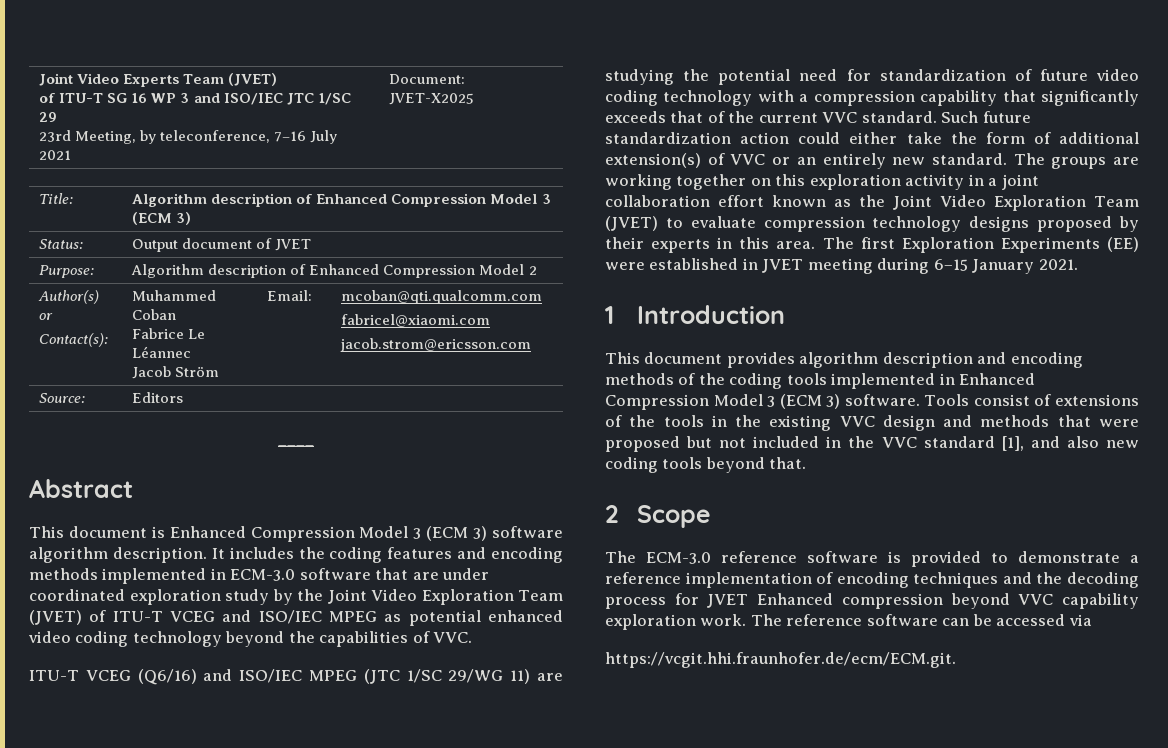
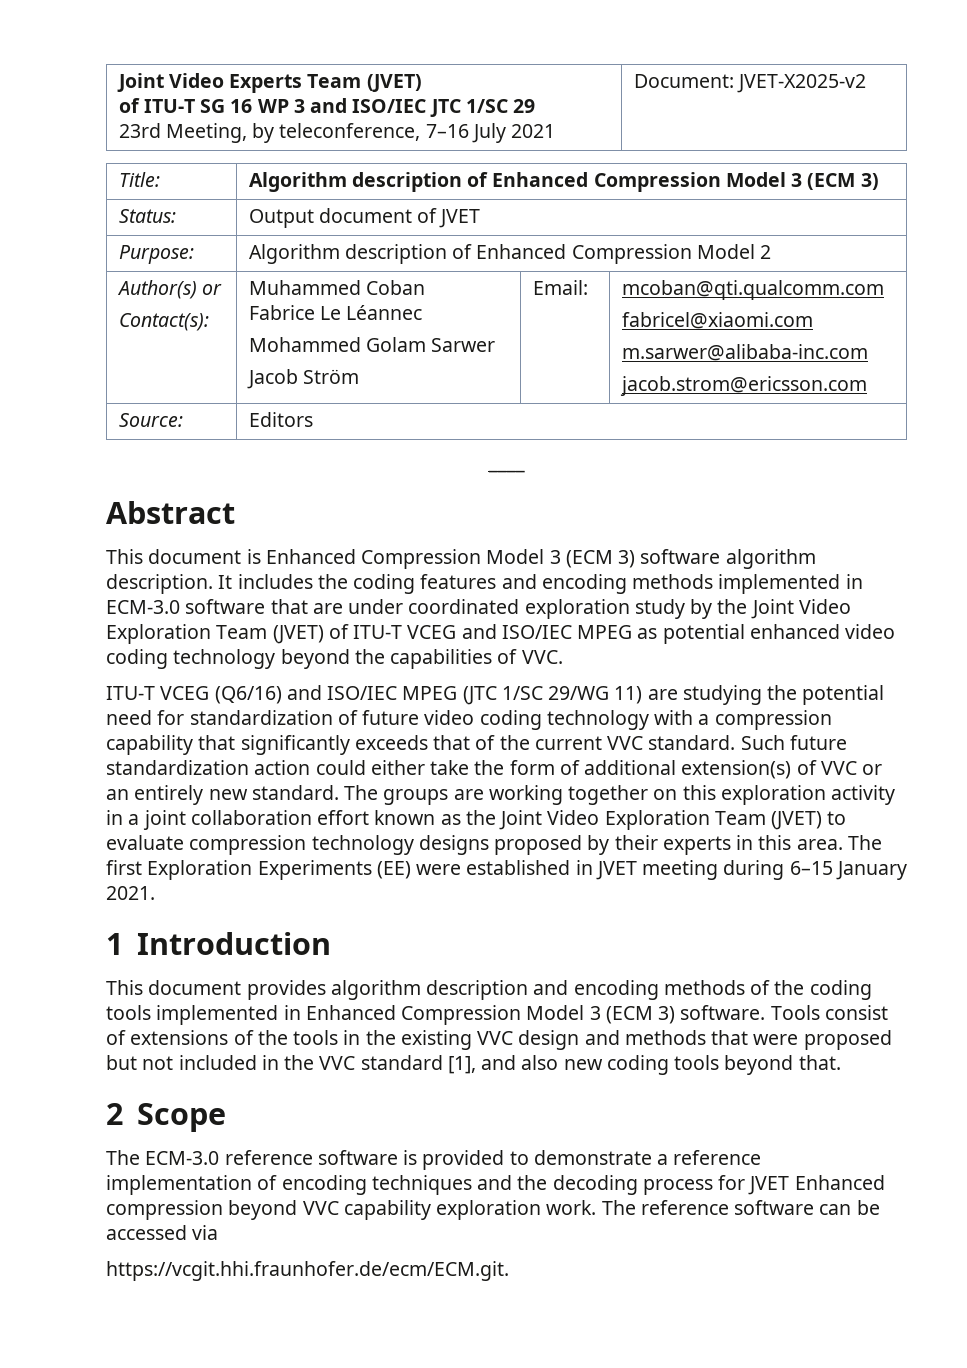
  Joint Video Experts Team (JVET)
  of ITU-T SG 16 WP 3 and ISO/IEC JTC 1/SC 29
- 23rd Meeting, by teleconference, 7–16 July 2021 | Document: JVET-X2025
+ 23rd Meeting, by teleconference, 7–16 July 2021 | Document: JVET-X2025-v2
  Author(s) or
  Contact(s): | Muhammed Coban
  Fabrice Le Léannec
+ Mohammed Golam Sarwer
  Jacob Ström | Email: | mcoban@qti.qualcomm.com
  fabricel@xiaomi.com
+ m.sarwer@alibaba-inc.com

